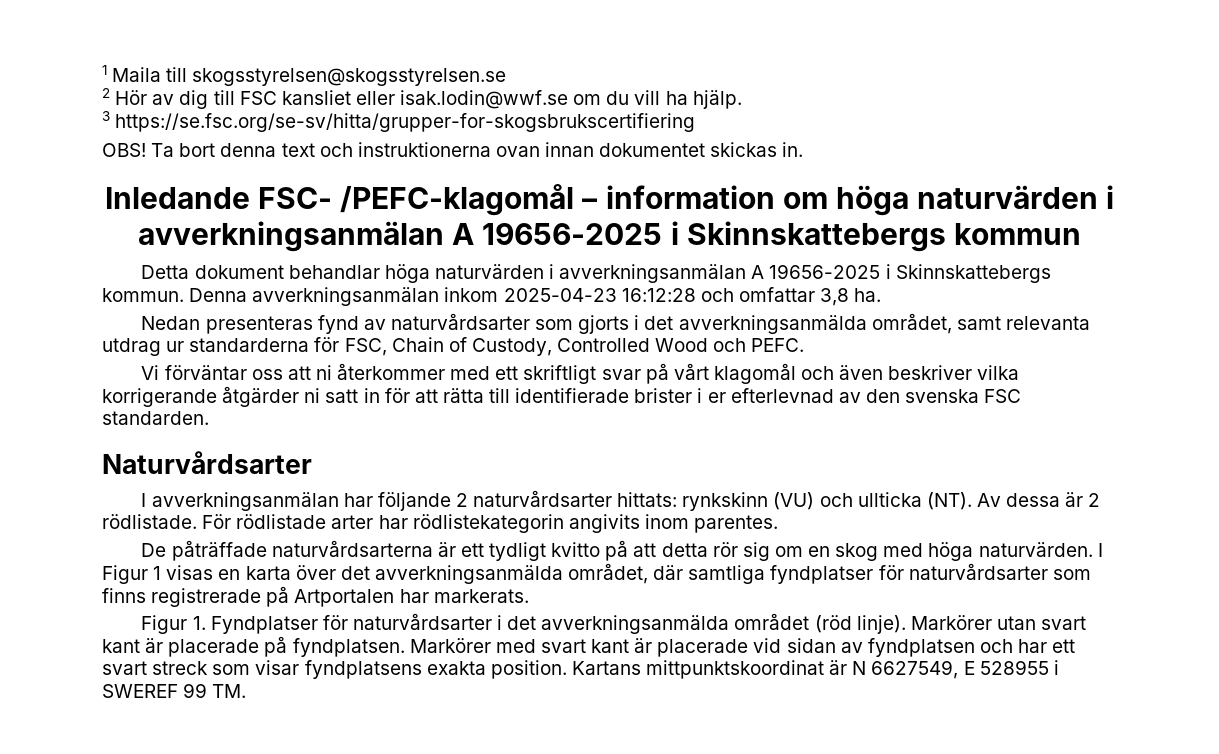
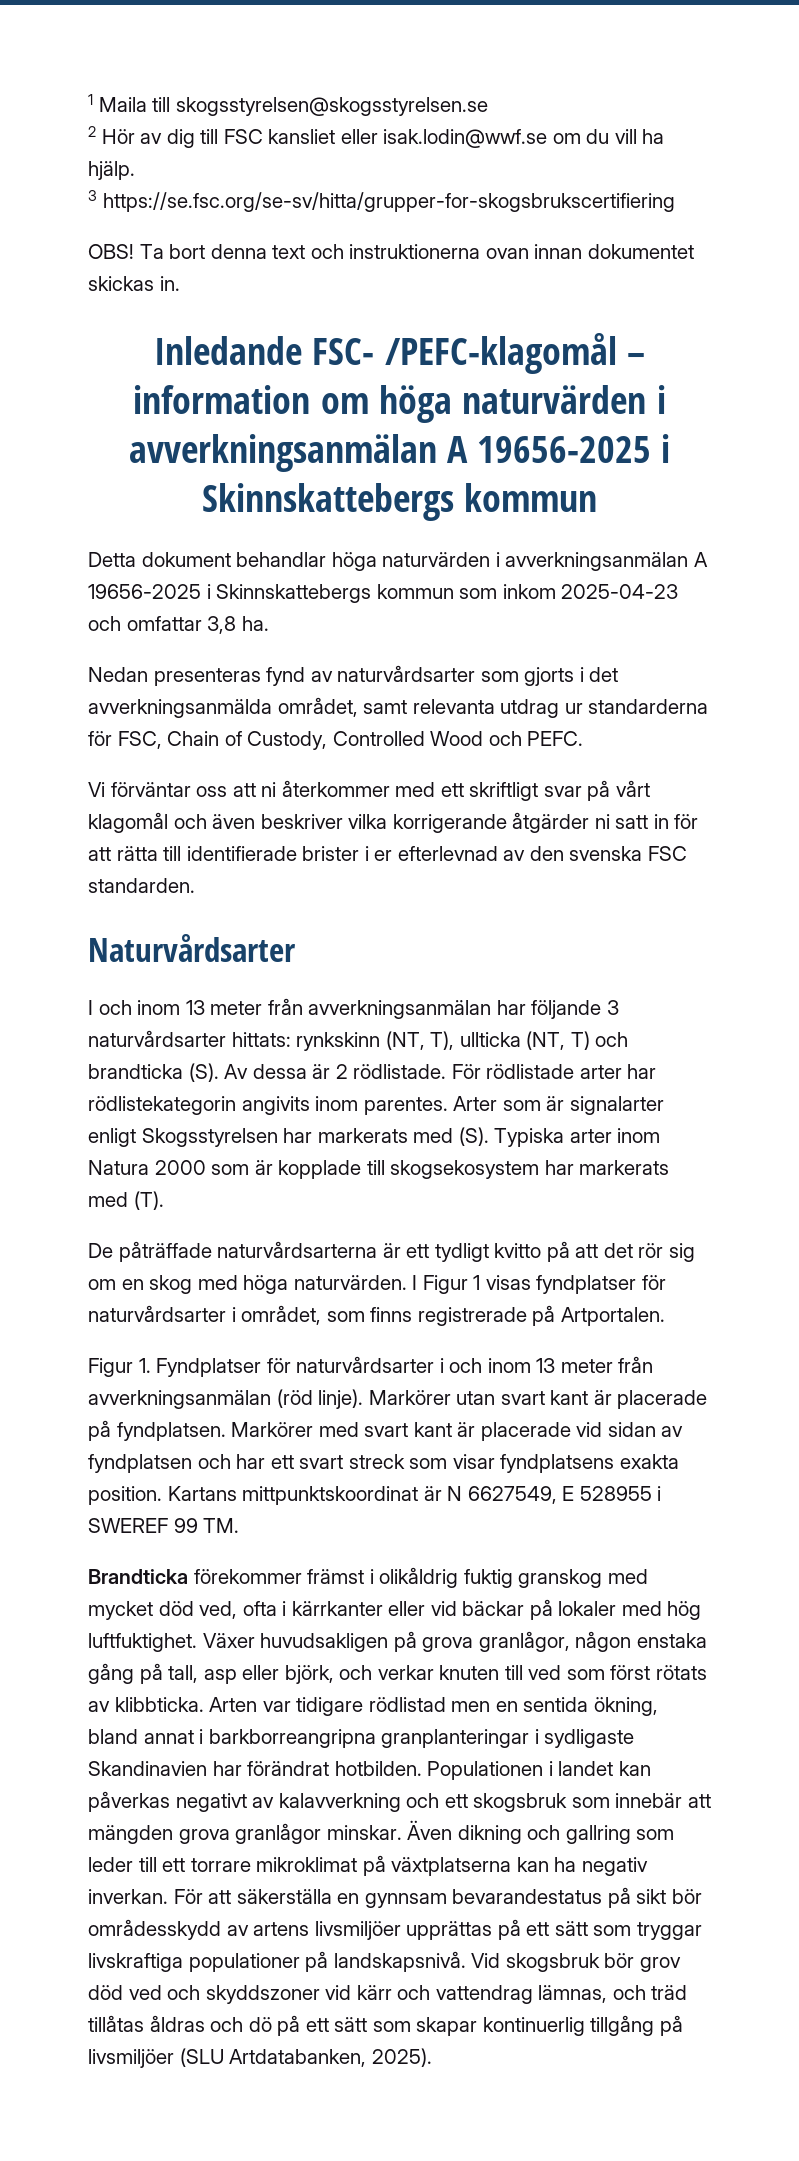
- Detta dokument behandlar höga naturvärden i avverkningsanmälan A 19656-2025 i Skinnskattebergs kommun. Denna avverkningsanmälan inkom 2025-04-23 16:12:28 och omfattar 3,8 ha.
+ Detta dokument behandlar höga naturvärden i avverkningsanmälan A 19656-2025 i Skinnskattebergs kommun som inkom 2025-04-23 och omfattar 3,8 ha.
- I avverkningsanmälan har följande 2 naturvårdsarter hittats: rynkskinn (VU) och ullticka (NT). Av dessa är 2 rödlistade.
+ I och inom 13 meter från avverkningsanmälan har följande 3 naturvårdsarter hittats: rynkskinn (NT, T), ullticka (NT, T) och brandticka (S). Av dessa är 2 rödlistade.
+ Arter som är signalarter enligt Skogsstyrelsen har markerats med (S). Typiska arter inom Natura 2000 som är kopplade till skogsekosystem har markerats med (T).
- De påträffade naturvårdsarterna är ett tydligt kvitto på att detta rör sig om en skog med höga naturvärden.
+ De påträffade naturvårdsarterna är ett tydligt kvitto på att det rör sig om en skog med höga naturvärden.
- I Figur 1 visas en karta över det avverkningsanmälda området, där samtliga fyndplatser för naturvårdsarter som finns registrerade på Artportalen har markerats.
+ I Figur 1 visas fyndplatser för naturvårdsarter i området, som finns registrerade på Artportalen.
- Figur 1. Fyndplatser för naturvårdsarter i det avverkningsanmälda området (röd linje).
+ Figur 1. Fyndplatser för naturvårdsarter i och inom 13 meter från avverkningsanmälan (röd linje).
+ Brandticka förekommer främst i olikåldrig fuktig granskog med mycket död ved, ofta i kärrkanter eller vid bäckar på lokaler med hög luftfuktighet. Växer huvudsakligen på grova granlågor, någon enstaka gång på tall, asp eller björk, och verkar knuten till ved som först rötats av klibbticka. Arten var tidigare rödlistad men en sentida ökning, bland annat i barkborreangripna granplanteringar i sydligaste Skandinavien har förändrat hotbilden. Populationen i landet kan påverkas negativt av kalavverkning och ett skogsbruk som innebär att mängden grova granlågor minskar. Även dikning och gallring som leder till ett torrare mikroklimat på växtplatserna kan ha negativ inverkan. För att säkerställa en gynnsam bevarandestatus på sikt bör områdesskydd av artens livsmiljöer upprättas på ett sätt som tryggar livskraftiga populationer på landskapsnivå. Vid skogsbruk bör grov död ved och skyddszoner vid kärr och vattendrag lämnas, och träd tillåtas åldras och dö på ett sätt som skapar kontinuerlig tillgång på livsmiljöer (SLU Artdatabanken, 2025).

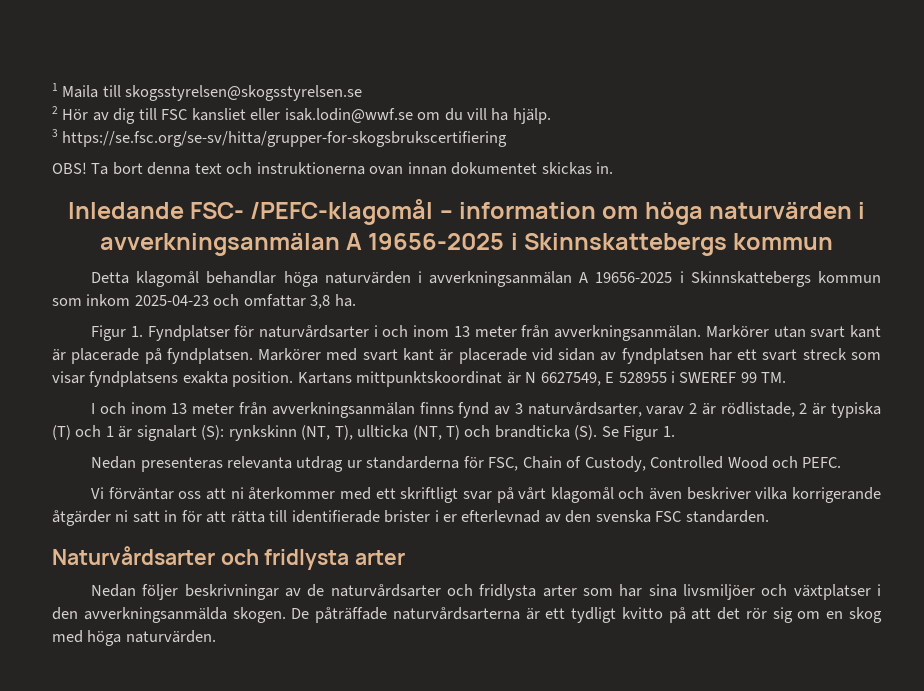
- Detta dokument behandlar höga naturvärden i avverkningsanmälan A 19656-2025 i Skinnskattebergs kommun som inkom 2025-04-23 och omfattar 3,8 ha.
+ Detta klagomål behandlar höga naturvärden i avverkningsanmälan A 19656-2025 i Skinnskattebergs kommun som inkom 2025-04-23 och omfattar 3,8 ha.
- Nedan presenteras fynd av naturvårdsarter som gjorts i det avverkningsanmälda området, samt relevanta utdrag ur standarderna för FSC, Chain of Custody, Controlled Wood och PEFC.
+ Figur 1. Fyndplatser för naturvårdsarter i och inom 13 meter från avverkningsanmälan. Markörer utan svart kant är placerade på fyndplatsen. Markörer med svart kant är placerade vid sidan av fyndplatsen har ett svart streck som visar fyndplatsens exakta position. Kartans mittpunktskoordinat är N 6627549, E 528955 i SWEREF 99 TM.
+ I och inom 13 meter från avverkningsanmälan finns fynd av 3 naturvårdsarter, varav 2 är rödlistade, 2 är typiska (T) och 1 är signalart (S): rynkskinn (NT, T), ullticka (NT, T) och brandticka (S). Se Figur 1.
+ Nedan presenteras relevanta utdrag ur standarderna för FSC, Chain of Custody, Controlled Wood och PEFC.
- Naturvårdsarter
- I och inom 13 meter från avverkningsanmälan har följande 3 naturvårdsarter hittats: rynkskinn (NT, T), ullticka (NT, T) och brandticka (S). Av dessa är 2 rödlistade. För rödlistade arter har rödlistekategorin angivits inom parentes. Arter som är signalarter enligt Skogsstyrelsen har markerats med (S). Typiska arter inom Natura 2000 som är kopplade till skogsekosystem har markerats med (T).
- De påträffade naturvårdsarterna är ett tydligt kvitto på att det rör sig om en skog med höga naturvärden. I Figur 1 visas fyndplatser för naturvårdsarter i området, som finns registrerade på Artportalen.
- Figur 1. Fyndplatser för naturvårdsarter i och inom 13 meter från avverkningsanmälan (röd linje). Markörer utan svart kant är placerade på fyndplatsen. Markörer med svart kant är placerade vid sidan av fyndplatsen och har ett svart streck som visar fyndplatsens exakta position. Kartans mittpunktskoordinat är N 6627549, E 528955 i SWEREF 99 TM.
- Brandticka förekommer främst i olikåldrig fuktig granskog med mycket död ved, ofta i kärrkanter eller vid bäckar på lokaler med hög luftfuktighet. Växer huvudsakligen på grova granlågor, någon enstaka gång på tall, asp eller björk, och verkar knuten till ved som först rötats av klibbticka. Arten var tidigare rödlistad men en sentida ökning, bland annat i barkborreangripna granplanteringar i sydligaste Skandinavien har förändrat hotbilden. Populationen i landet kan påverkas negativt av kalavverkning och ett skogsbruk som innebär att mängden grova granlågor minskar. Även dikning och gallring som leder till ett torrare mikroklimat på växtplatserna kan ha negativ inverkan. För att säkerställa en gynnsam bevarandestatus på sikt bör områdesskydd av artens livsmiljöer upprättas på ett sätt som tryggar livskraftiga populationer på landskapsnivå. Vid skogsbruk bör grov död ved och skyddszoner vid kärr och vattendrag lämnas, och träd tillåtas åldras och dö på ett sätt som skapar kontinuerlig tillgång på livsmiljöer (SLU Artdatabanken, 2025).
+ Naturvårdsarter och fridlysta arter
+ Nedan följer beskrivningar av de naturvårdsarter och fridlysta arter som har sina livsmiljöer och växtplatser i den avverkningsanmälda skogen. De påträffade naturvårdsarterna är ett tydligt kvitto på att det rör sig om en skog med höga naturvärden.

